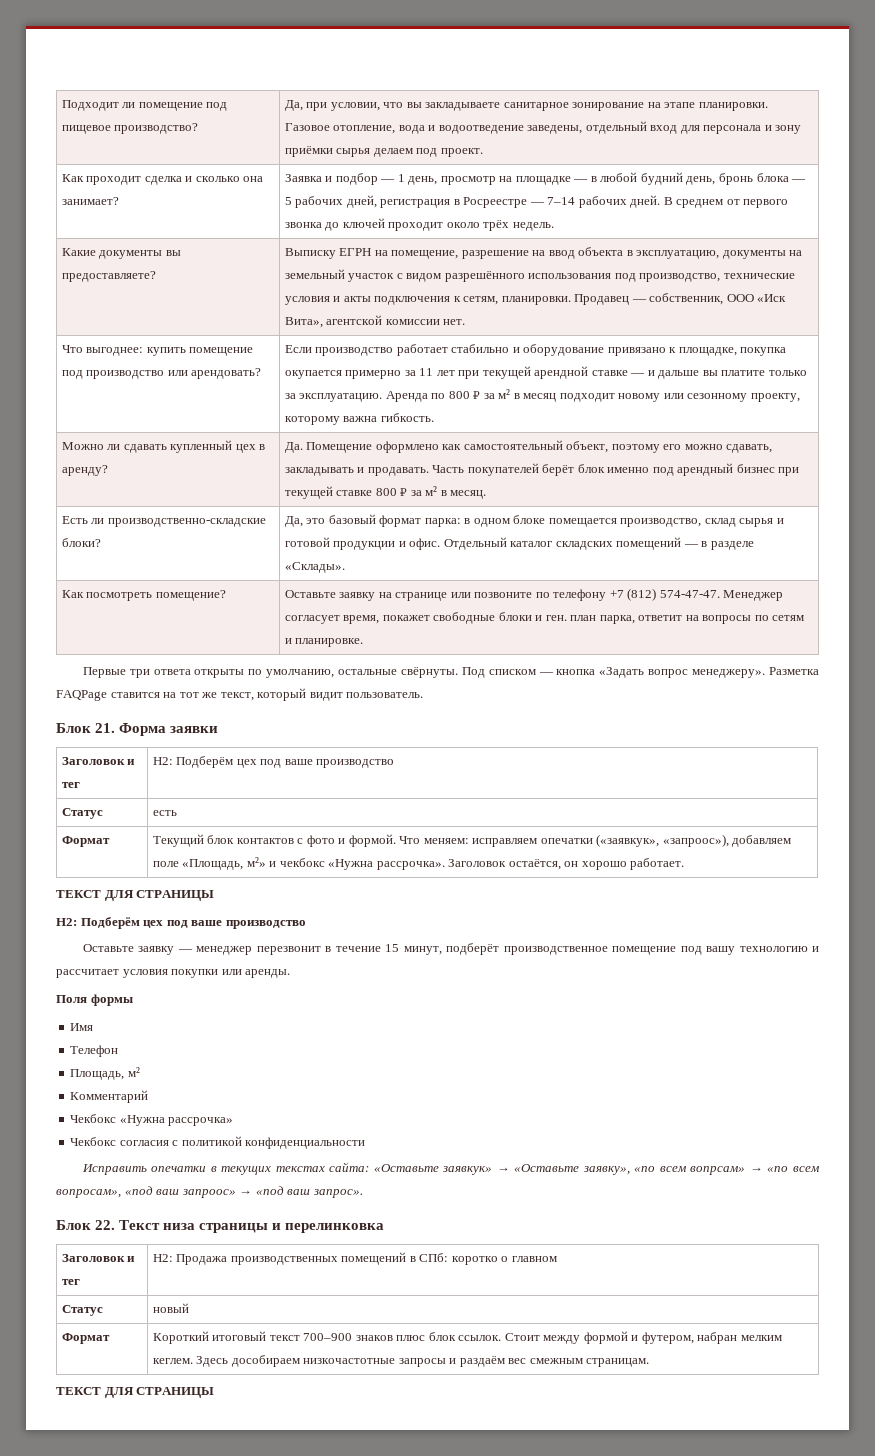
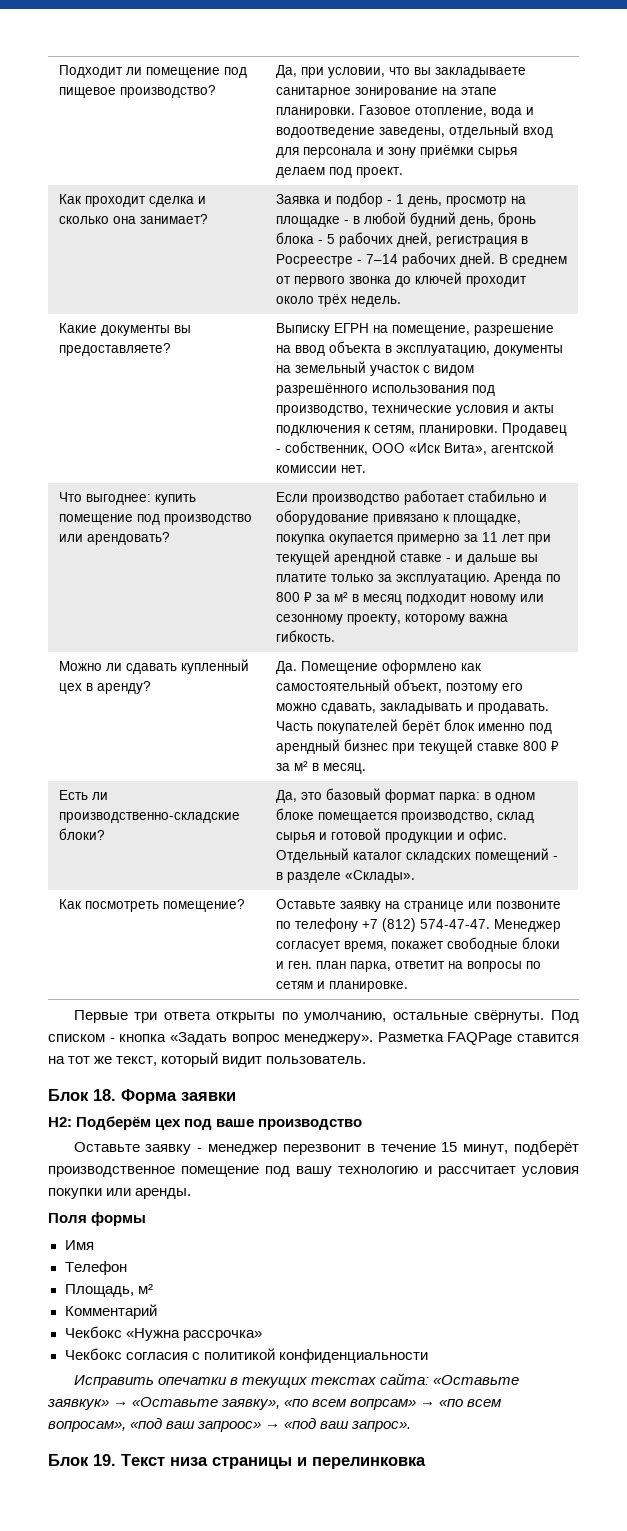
- Заявка и подбор — 1 день, просмотр на площадке — в любой будний день, бронь блока — 5 рабочих дней, регистрация в Росреестре — 7–14 рабочих дней.
+ Заявка и подбор - 1 день, просмотр на площадке - в любой будний день, бронь блока - 5 рабочих дней, регистрация в Росреестре - 7–14 рабочих дней.
- Продавец — собственник, ООО «Иск Вита», агентской комиссии нет.
+ Продавец - собственник, ООО «Иск Вита», агентской комиссии нет.
- Если производство работает стабильно и оборудование привязано к площадке, покупка окупается примерно за 11 лет при текущей арендной ставке — и дальше вы платите только за эксплуатацию.
+ Если производство работает стабильно и оборудование привязано к площадке, покупка окупается примерно за 11 лет при текущей арендной ставке - и дальше вы платите только за эксплуатацию.
- Есть ли производственно-складские блоки? | Да, это базовый формат парка: в одном блоке помещается производство, склад сырья и готовой продукции и офис. Отдельный каталог складских помещений — в разделе «Склады».
+ Есть ли производственно-складские блоки? | Да, это базовый формат парка: в одном блоке помещается производство, склад сырья и готовой продукции и офис. Отдельный каталог складских помещений - в разделе «Склады».
- Под списком — кнопка «Задать вопрос менеджеру».
+ Под списком - кнопка «Задать вопрос менеджеру».
- Блок 21. Форма заявки
+ Блок 18. Форма заявки
- Заголовок и тег | H2: Подберём цех под ваше производство
- Статус | есть
- Формат | Текущий блок контактов с фото и формой. Что меняем: исправляем опечатки («заявкук», «запроос»), добавляем поле «Площадь, м²» и чекбокс «Нужна рассрочка». Заголовок остаётся, он хорошо работает.
- ТЕКСТ ДЛЯ СТРАНИЦЫ
- Оставьте заявку — менеджер перезвонит в течение 15 минут, подберёт производственное помещение под вашу технологию и рассчитает условия покупки или аренды.
+ Оставьте заявку - менеджер перезвонит в течение 15 минут, подберёт производственное помещение под вашу технологию и рассчитает условия покупки или аренды.
- Блок 22. Текст низа страницы и перелинковка
+ Блок 19. Текст низа страницы и перелинковка
- Заголовок и тег | H2: Продажа производственных помещений в СПб: коротко о главном
- Статус | новый
- Формат | Короткий итоговый текст 700–900 знаков плюс блок ссылок. Стоит между формой и футером, набран мелким кеглем. Здесь дособираем низкочастотные запросы и раздаём вес смежным страницам.
- ТЕКСТ ДЛЯ СТРАНИЦЫ

